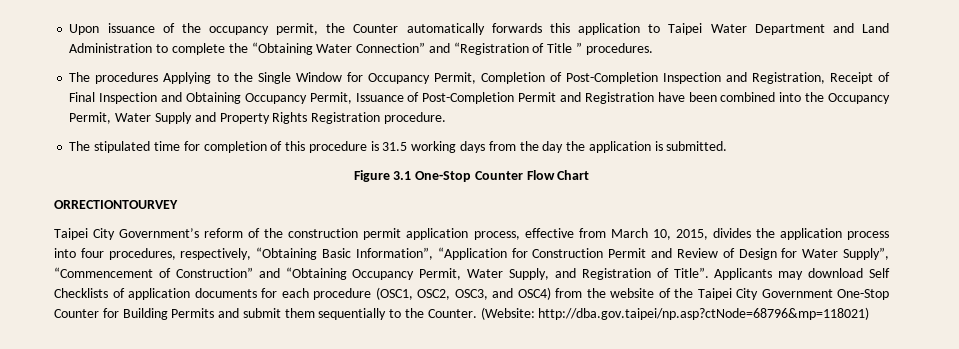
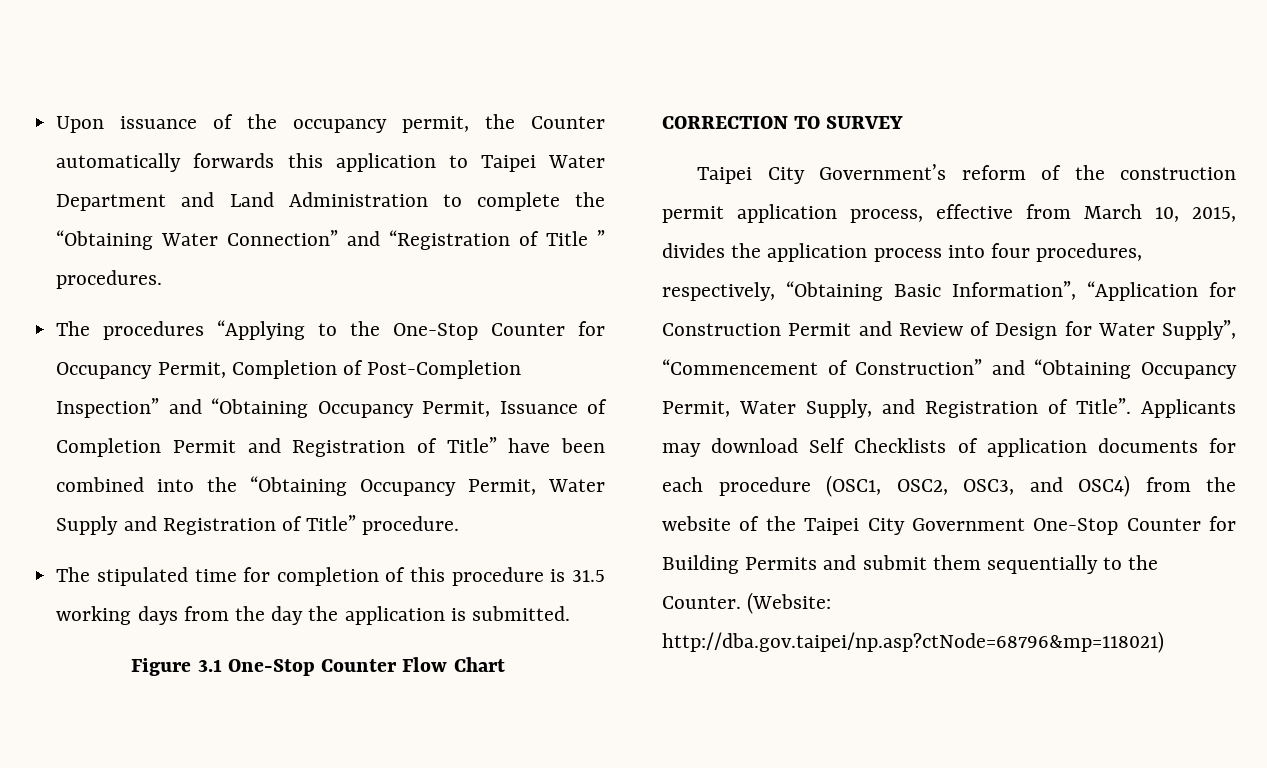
- The procedures Applying to the Single Window for Occupancy Permit, Completion of Post-Completion Inspection and Registration, Receipt of Final Inspection and Obtaining Occupancy Permit, Issuance of Post-Completion Permit and Registration have been combined into the Occupancy Permit, Water Supply and Property Rights Registration procedure.
+ The procedures “Applying to the One-Stop Counter for Occupancy Permit, Completion of Post-Completion Inspection” and “Obtaining Occupancy Permit, Issuance of Completion Permit and Registration of Title” have been combined into the “Obtaining Occupancy Permit, Water Supply and Registration of Title” procedure.
- ORRECTIONTOURVEY
+ CORRECTION TO SURVEY

